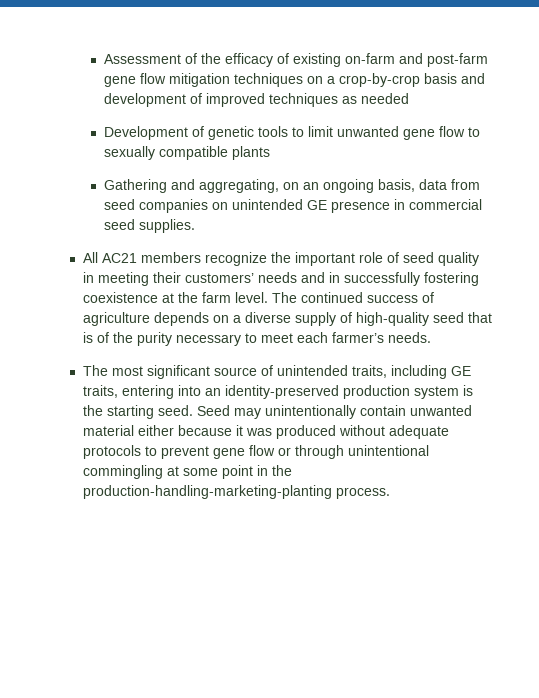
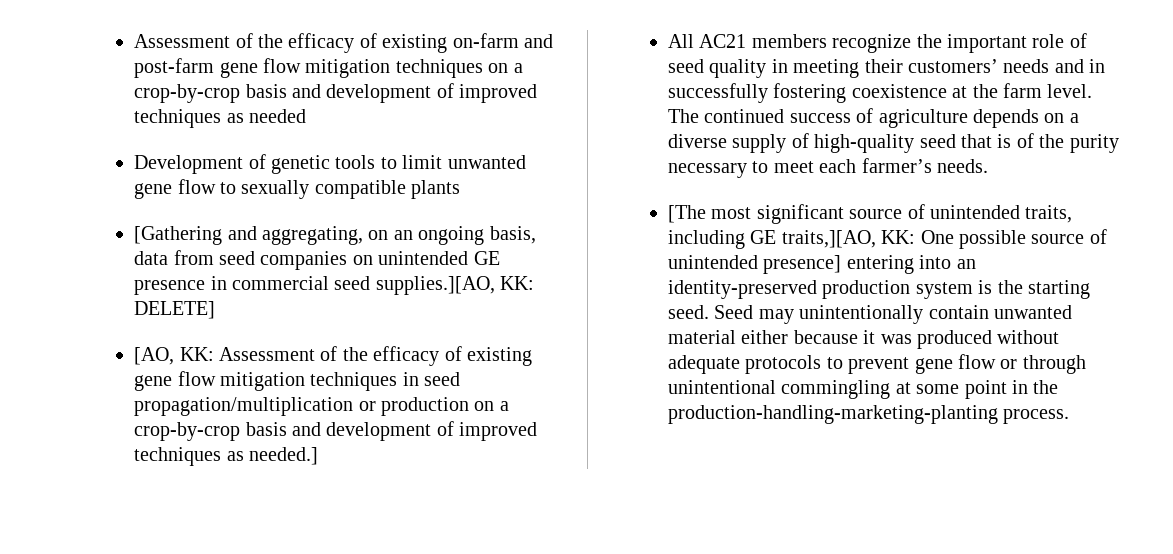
- Gathering and aggregating, on an ongoing basis, data from seed companies on unintended GE presence in commercial seed supplies.
+ [Gathering and aggregating, on an ongoing basis, data from seed companies on unintended GE presence in commercial seed supplies.][AO, KK: DELETE]
+ [AO, KK: Assessment of the efficacy of existing gene flow mitigation techniques in seed propagation/multiplication or production on a crop-by-crop basis and development of improved techniques as needed.]
- The most significant source of unintended traits, including GE traits, entering into an identity-preserved production system is the starting seed.
+ [The most significant source of unintended traits, including GE traits,][AO, KK: One possible source of unintended presence] entering into an identity-preserved production system is the starting seed.

